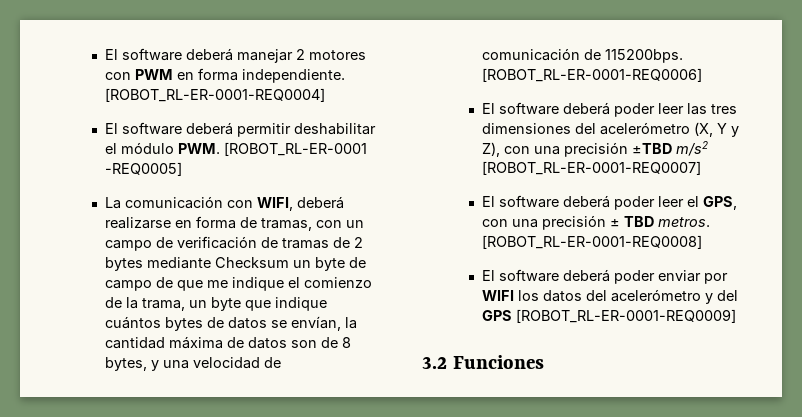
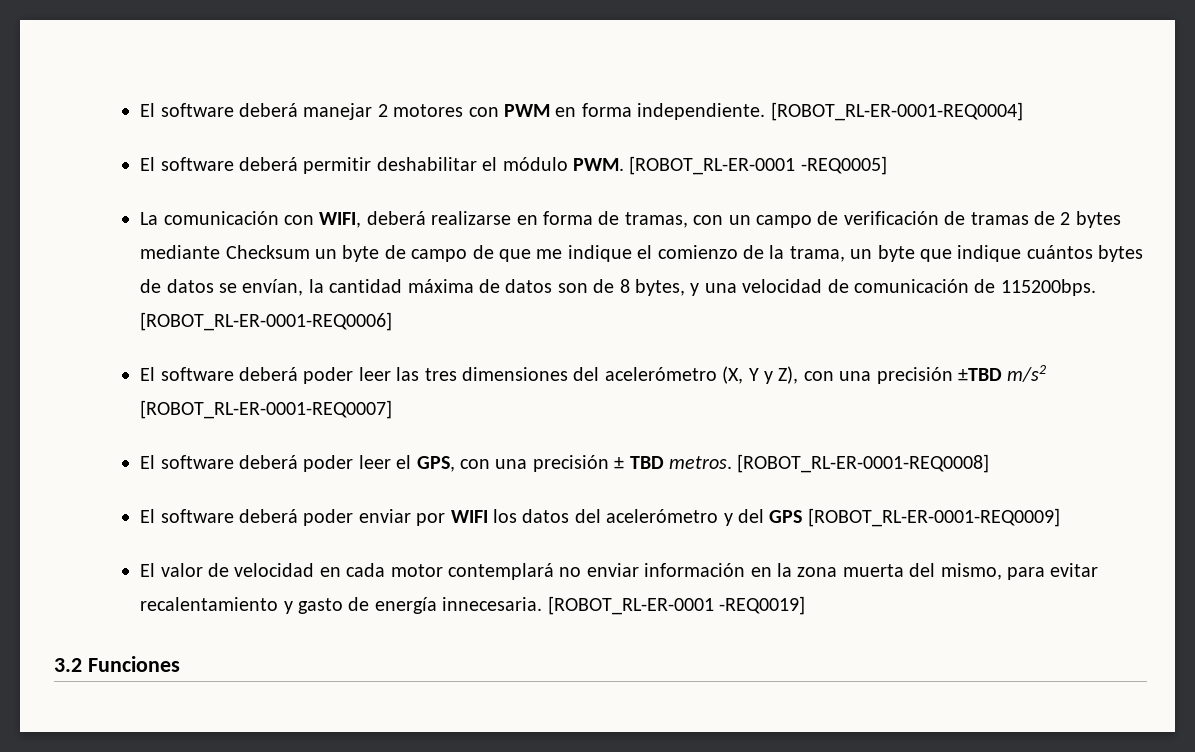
+ El valor de velocidad en cada motor contemplará no enviar información en la zona muerta del mismo, para evitar recalentamiento y gasto de energía innecesaria. [ROBOT_RL-ER-0001 -REQ0019]

